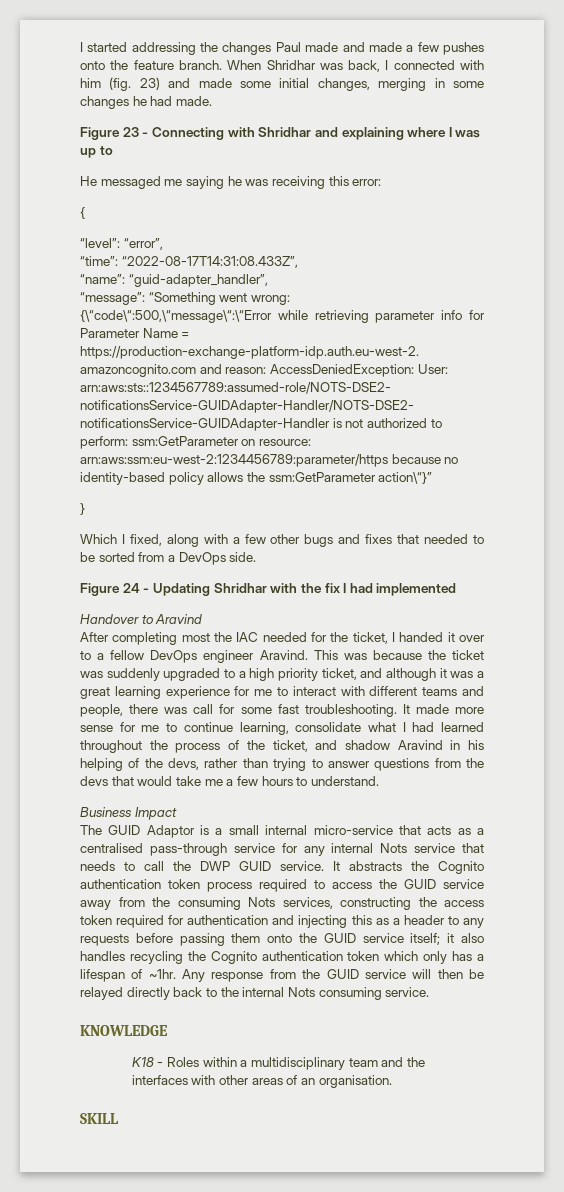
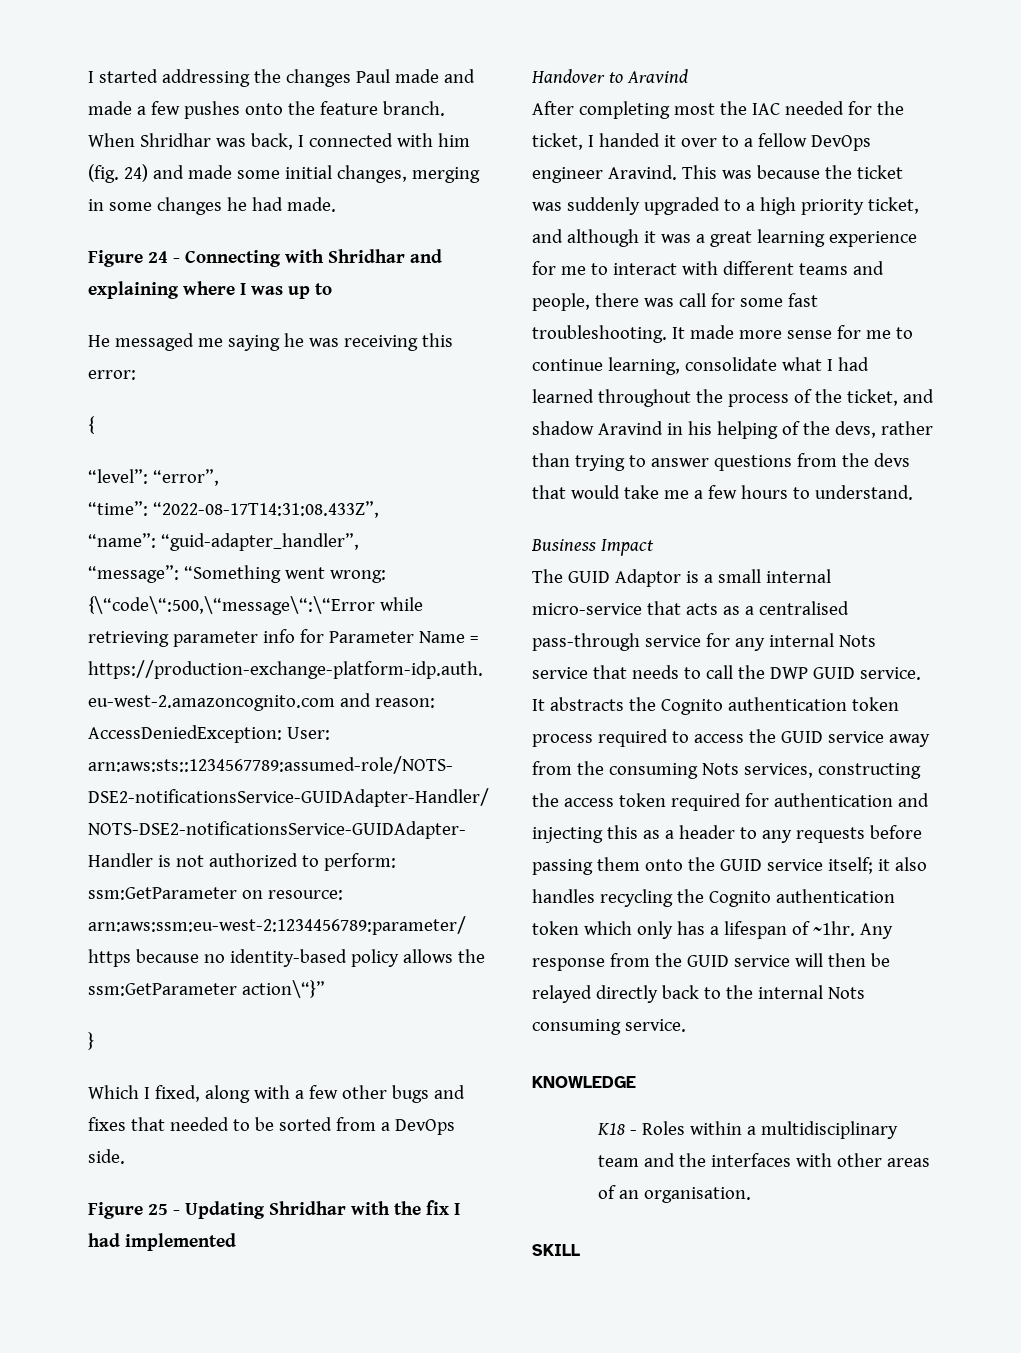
- When Shridhar was back, I connected with him (fig. 23) and made some initial changes, merging in some changes he had made.
+ When Shridhar was back, I connected with him (fig. 24) and made some initial changes, merging in some changes he had made.
- Figure 23 - Connecting with Shridhar and explaining where I was up to
+ Figure 24 - Connecting with Shridhar and explaining where I was up to
- Figure 24 - Updating Shridhar with the fix I had implemented
+ Figure 25 - Updating Shridhar with the fix I had implemented

